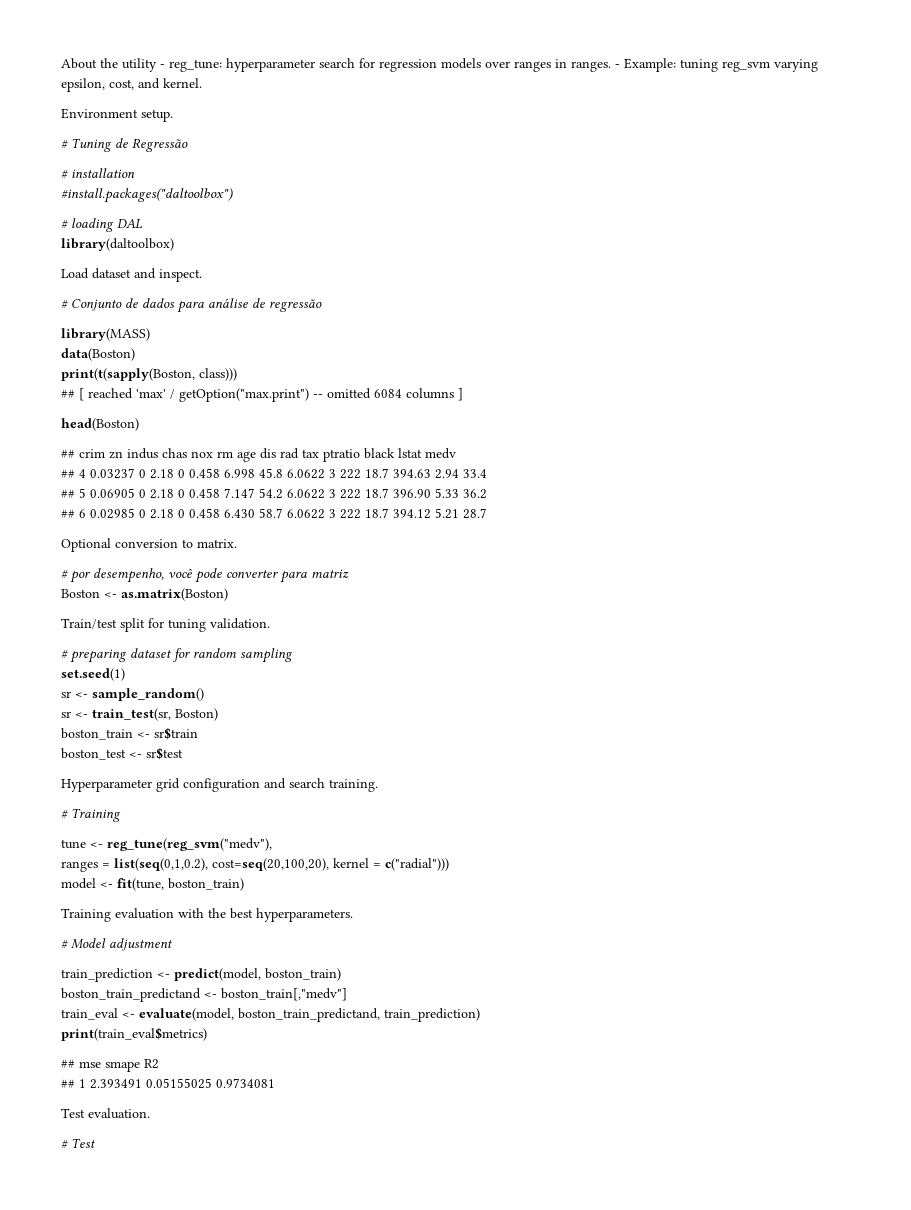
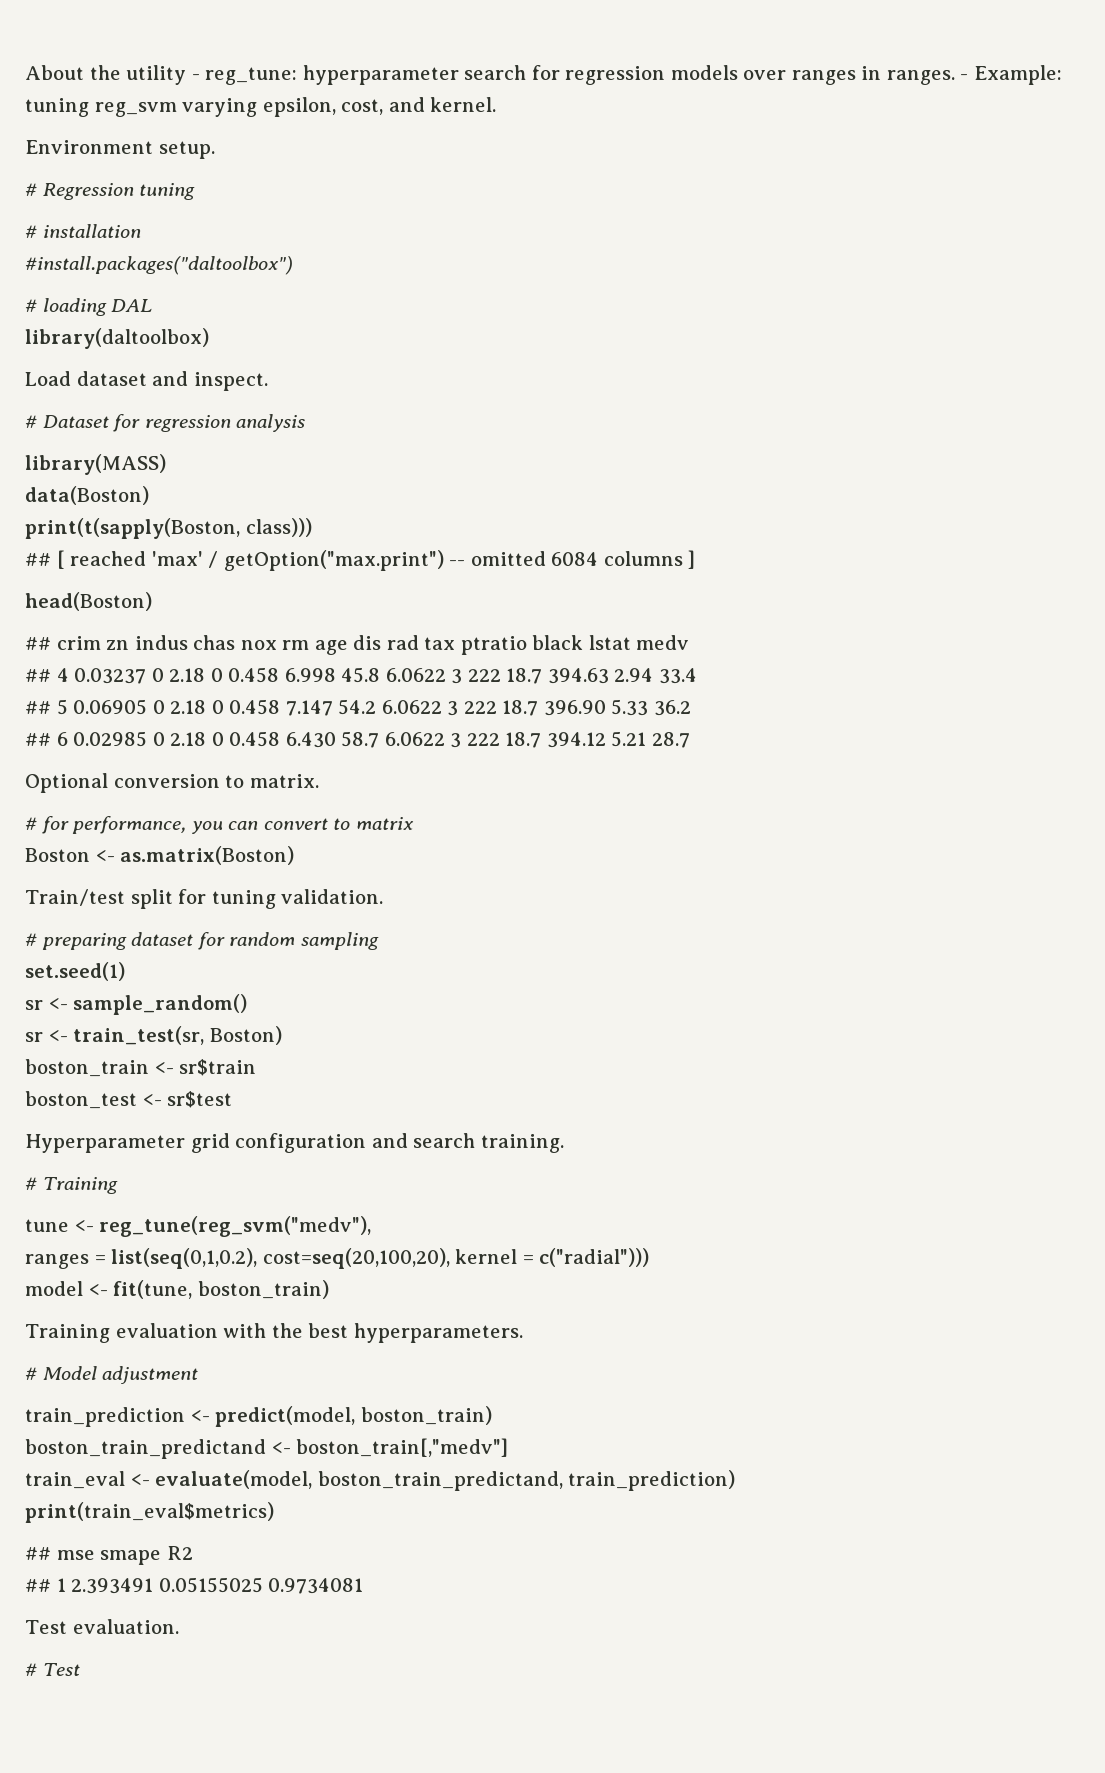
- # Tuning de Regressão
+ # Regression tuning
- # Conjunto de dados para análise de regressão
+ # Dataset for regression analysis
- # por desempenho, você pode converter para matriz
+ # for performance, you can convert to matrix

